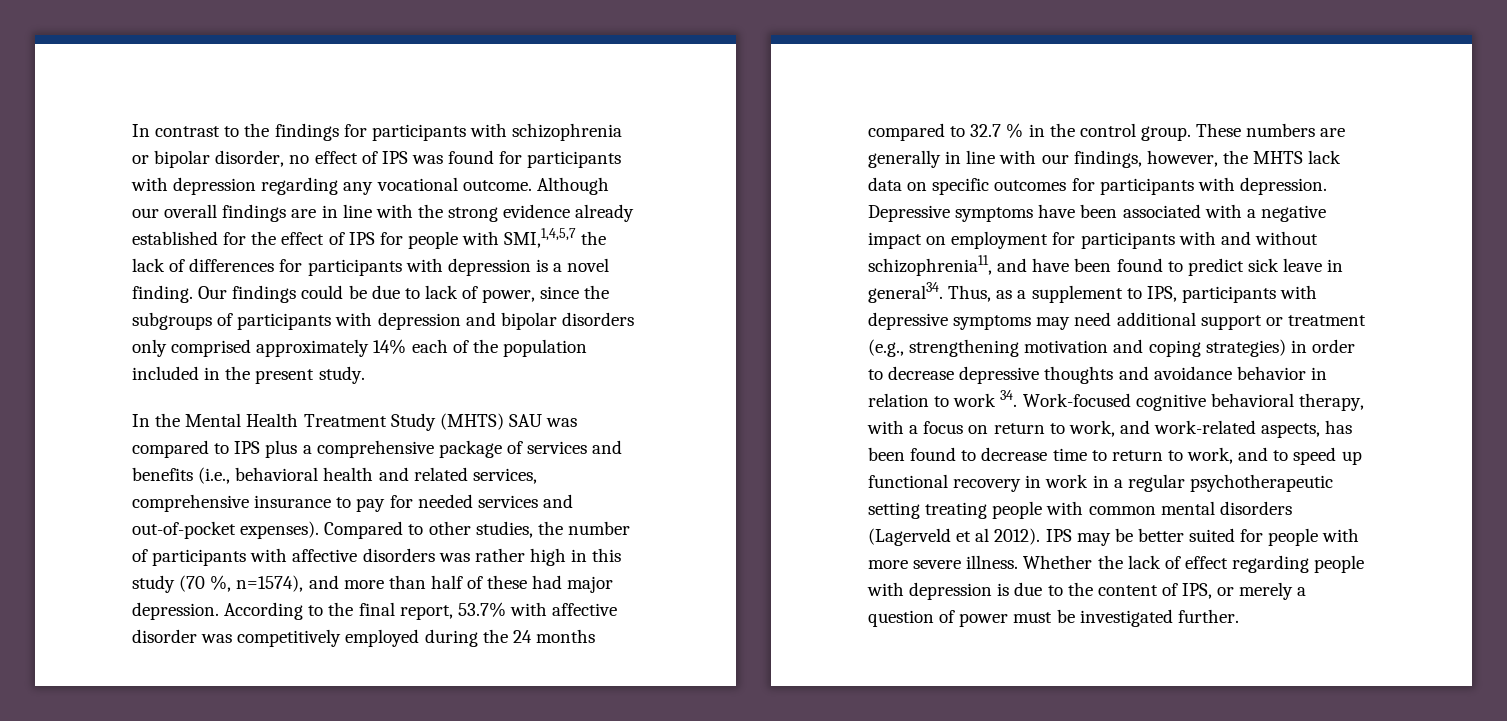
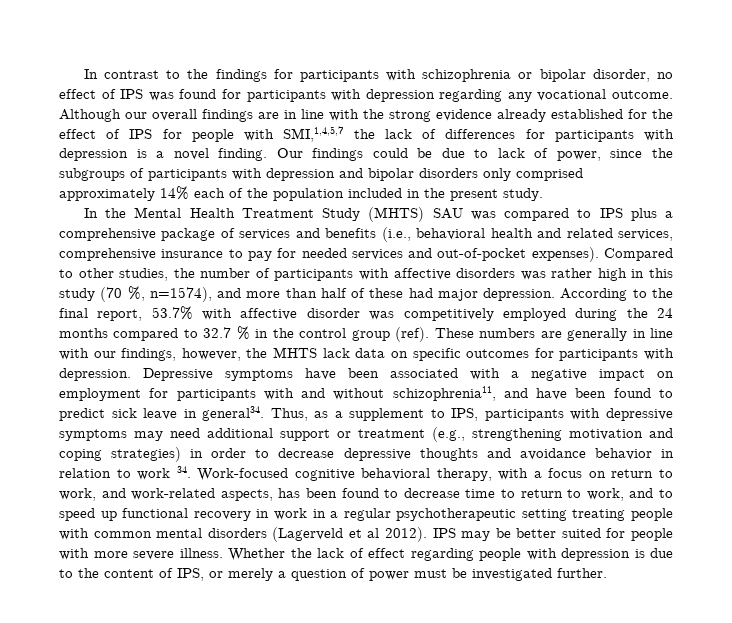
- According to the final report, 53.7% with affective disorder was competitively employed during the 24 months compared to 32.7 % in the control group.
+ According to the final report, 53.7% with affective disorder was competitively employed during the 24 months compared to 32.7 % in the control group (ref).

